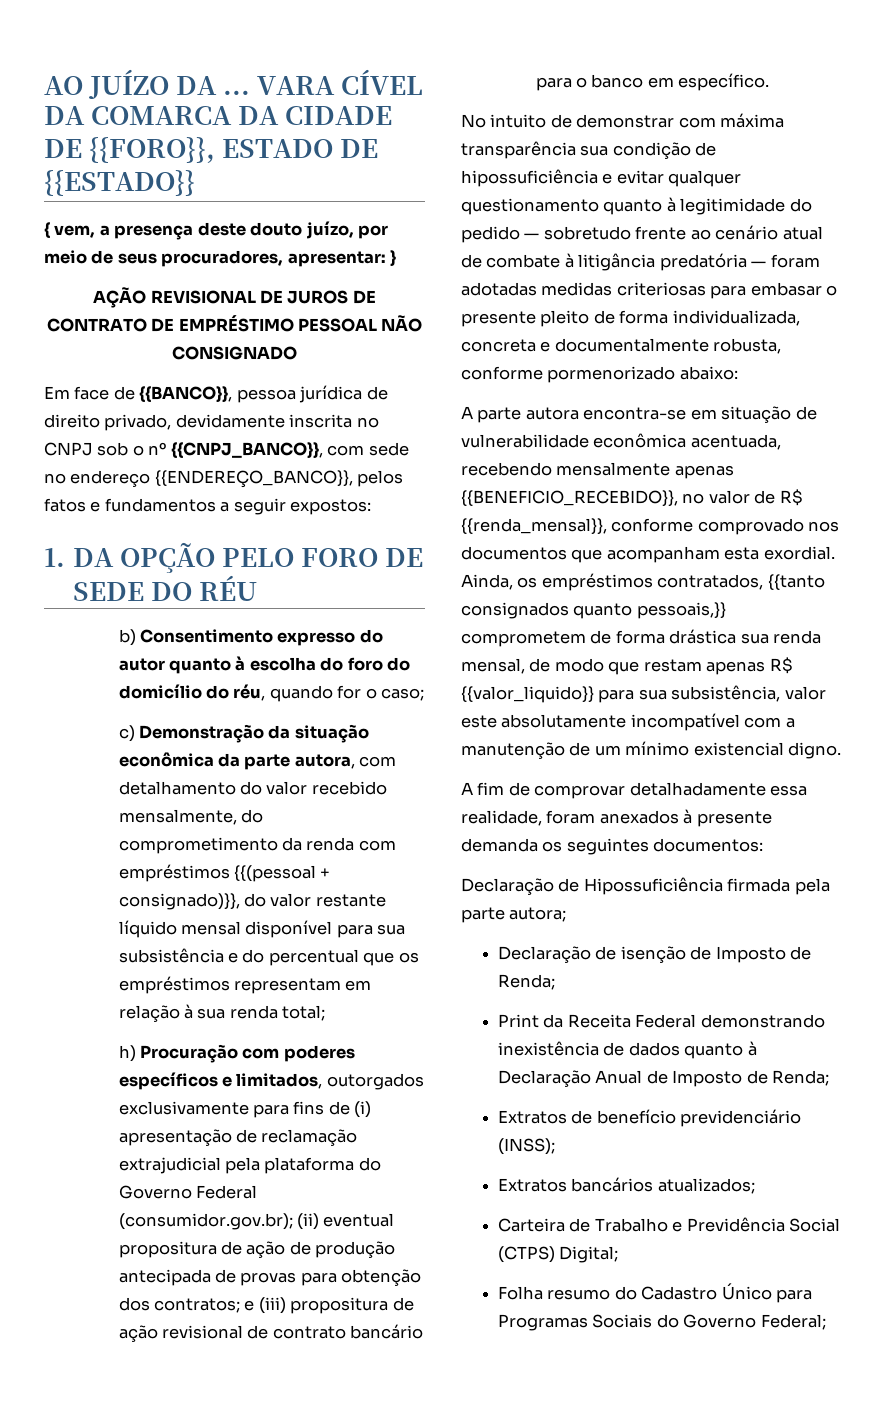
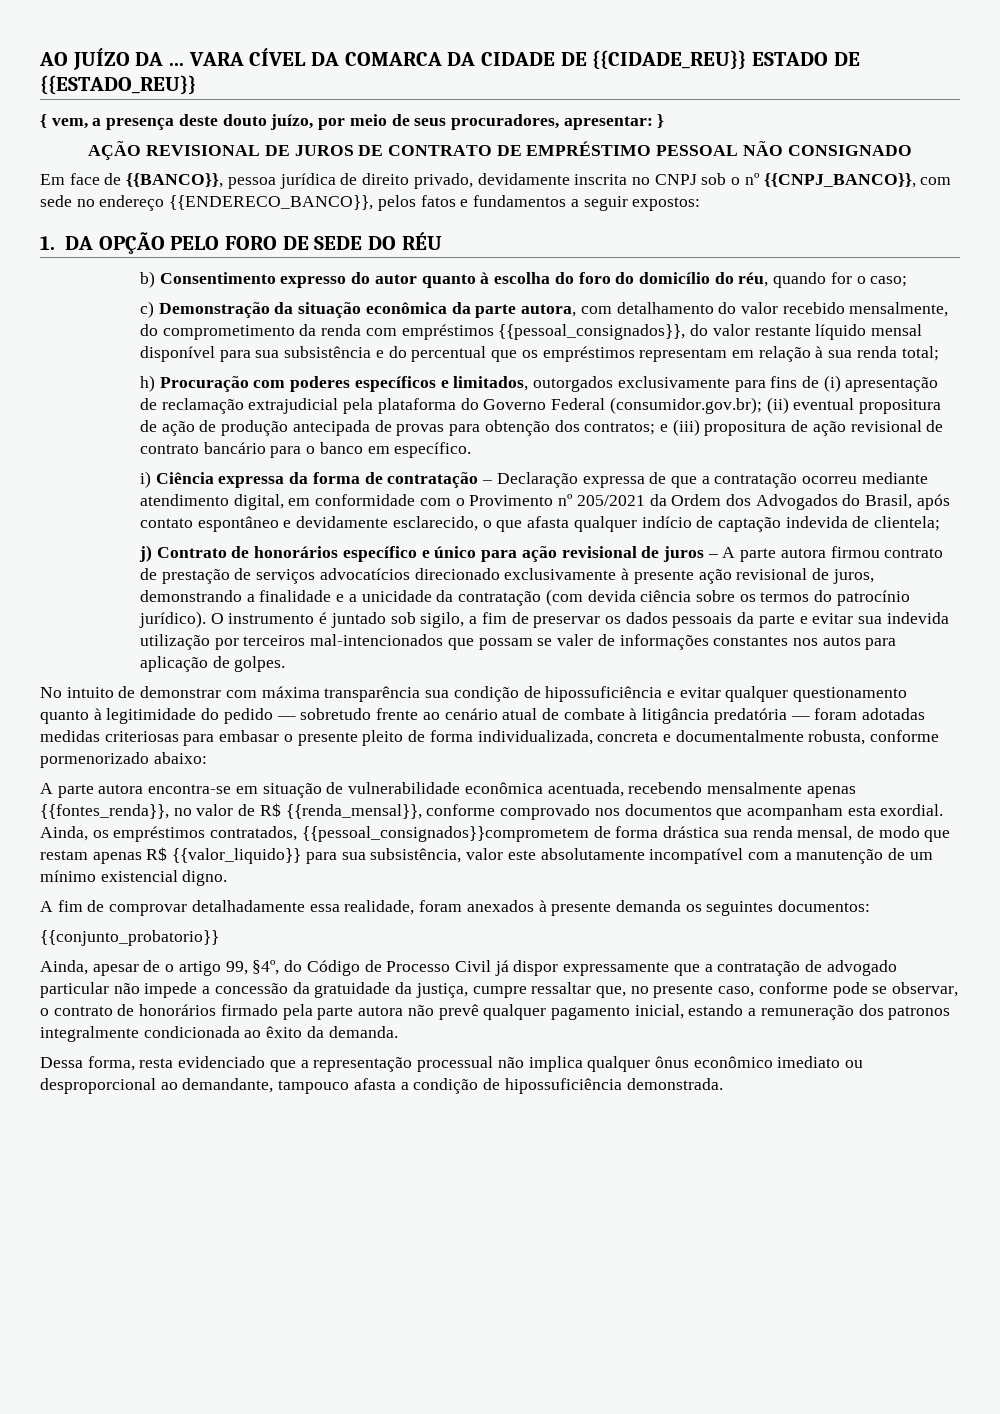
- VARA CÍVEL DA COMARCA DA CIDADE DE {{FORO}}, ESTADO DE {{ESTADO}}
+ VARA CÍVEL DA COMARCA DA CIDADE DE {{CIDADE_REU}} ESTADO DE {{ESTADO_REU}}
- Em face de {{BANCO}}, pessoa jurídica de direito privado, devidamente inscrita no CNPJ sob o nº {{CNPJ_BANCO}}, com sede no endereço {{ENDEREÇO_BANCO}}, pelos fatos e fundamentos a seguir expostos:
+ Em face de {{BANCO}}, pessoa jurídica de direito privado, devidamente inscrita no CNPJ sob o nº {{CNPJ_BANCO}}, com sede no endereço {{ENDERECO_BANCO}}, pelos fatos e fundamentos a seguir expostos:
- c) Demonstração da situação econômica da parte autora, com detalhamento do valor recebido mensalmente, do comprometimento da renda com empréstimos {{(pessoal + consignado)}}, do valor restante líquido mensal disponível para sua subsistência e do percentual que os empréstimos representam em relação à sua renda total;
+ c) Demonstração da situação econômica da parte autora, com detalhamento do valor recebido mensalmente, do comprometimento da renda com empréstimos {{pessoal_consignados}}, do valor restante líquido mensal disponível para sua subsistência e do percentual que os empréstimos representam em relação à sua renda total;
+ i) Ciência expressa da forma de contratação – Declaração expressa de que a contratação ocorreu mediante atendimento digital, em conformidade com o Provimento nº 205/2021 da Ordem dos Advogados do Brasil, após contato espontâneo e devidamente esclarecido, o que afasta qualquer indício de captação indevida de clientela;
+ j) Contrato de honorários específico e único para ação revisional de juros – A parte autora firmou contrato de prestação de serviços advocatícios direcionado exclusivamente à presente ação revisional de juros, demonstrando a finalidade e a unicidade da contratação (com devida ciência sobre os termos do patrocínio jurídico). O instrumento é juntado sob sigilo, a fim de preservar os dados pessoais da parte e evitar sua indevida utilização por terceiros mal-intencionados que possam se valer de informações constantes nos autos para aplicação de golpes.
- A parte autora encontra-se em situação de vulnerabilidade econômica acentuada, recebendo mensalmente apenas {{BENEFICIO_RECEBIDO}}, no valor de R$ {{renda_mensal}}, conforme comprovado nos documentos que acompanham esta exordial.
+ A parte autora encontra-se em situação de vulnerabilidade econômica acentuada, recebendo mensalmente apenas {{fontes_renda}}, no valor de R$ {{renda_mensal}}, conforme comprovado nos documentos que acompanham esta exordial.
- Ainda, os empréstimos contratados, {{tanto consignados quanto pessoais,}} comprometem de forma drástica sua renda mensal, de modo que restam apenas R$ {{valor_liquido}} para sua subsistência, valor este absolutamente incompatível com a manutenção de um mínimo existencial digno.
+ Ainda, os empréstimos contratados, {{pessoal_consignados}}comprometem de forma drástica sua renda mensal, de modo que restam apenas R$ {{valor_liquido}} para sua subsistência, valor este absolutamente incompatível com a manutenção de um mínimo existencial digno.
- Declaração de Hipossuficiência firmada pela parte autora;
- Declaração de isenção de Imposto de Renda;
- Print da Receita Federal demonstrando inexistência de dados quanto à Declaração Anual de Imposto de Renda;
- Extratos de benefício previdenciário (INSS);
- Extratos bancários atualizados;
- Carteira de Trabalho e Previdência Social (CTPS) Digital;
- Folha resumo do Cadastro Único para Programas Sociais do Governo Federal;
+ {{conjunto_probatorio}}
+ Ainda, apesar de o artigo 99, §4º, do Código de Processo Civil já dispor expressamente que a contratação de advogado particular não impede a concessão da gratuidade da justiça, cumpre ressaltar que, no presente caso, conforme pode se observar, o contrato de honorários firmado pela parte autora não prevê qualquer pagamento inicial, estando a remuneração dos patronos integralmente condicionada ao êxito da demanda.
+ Dessa forma, resta evidenciado que a representação processual não implica qualquer ônus econômico imediato ou desproporcional ao demandante, tampouco afasta a condição de hipossuficiência demonstrada.

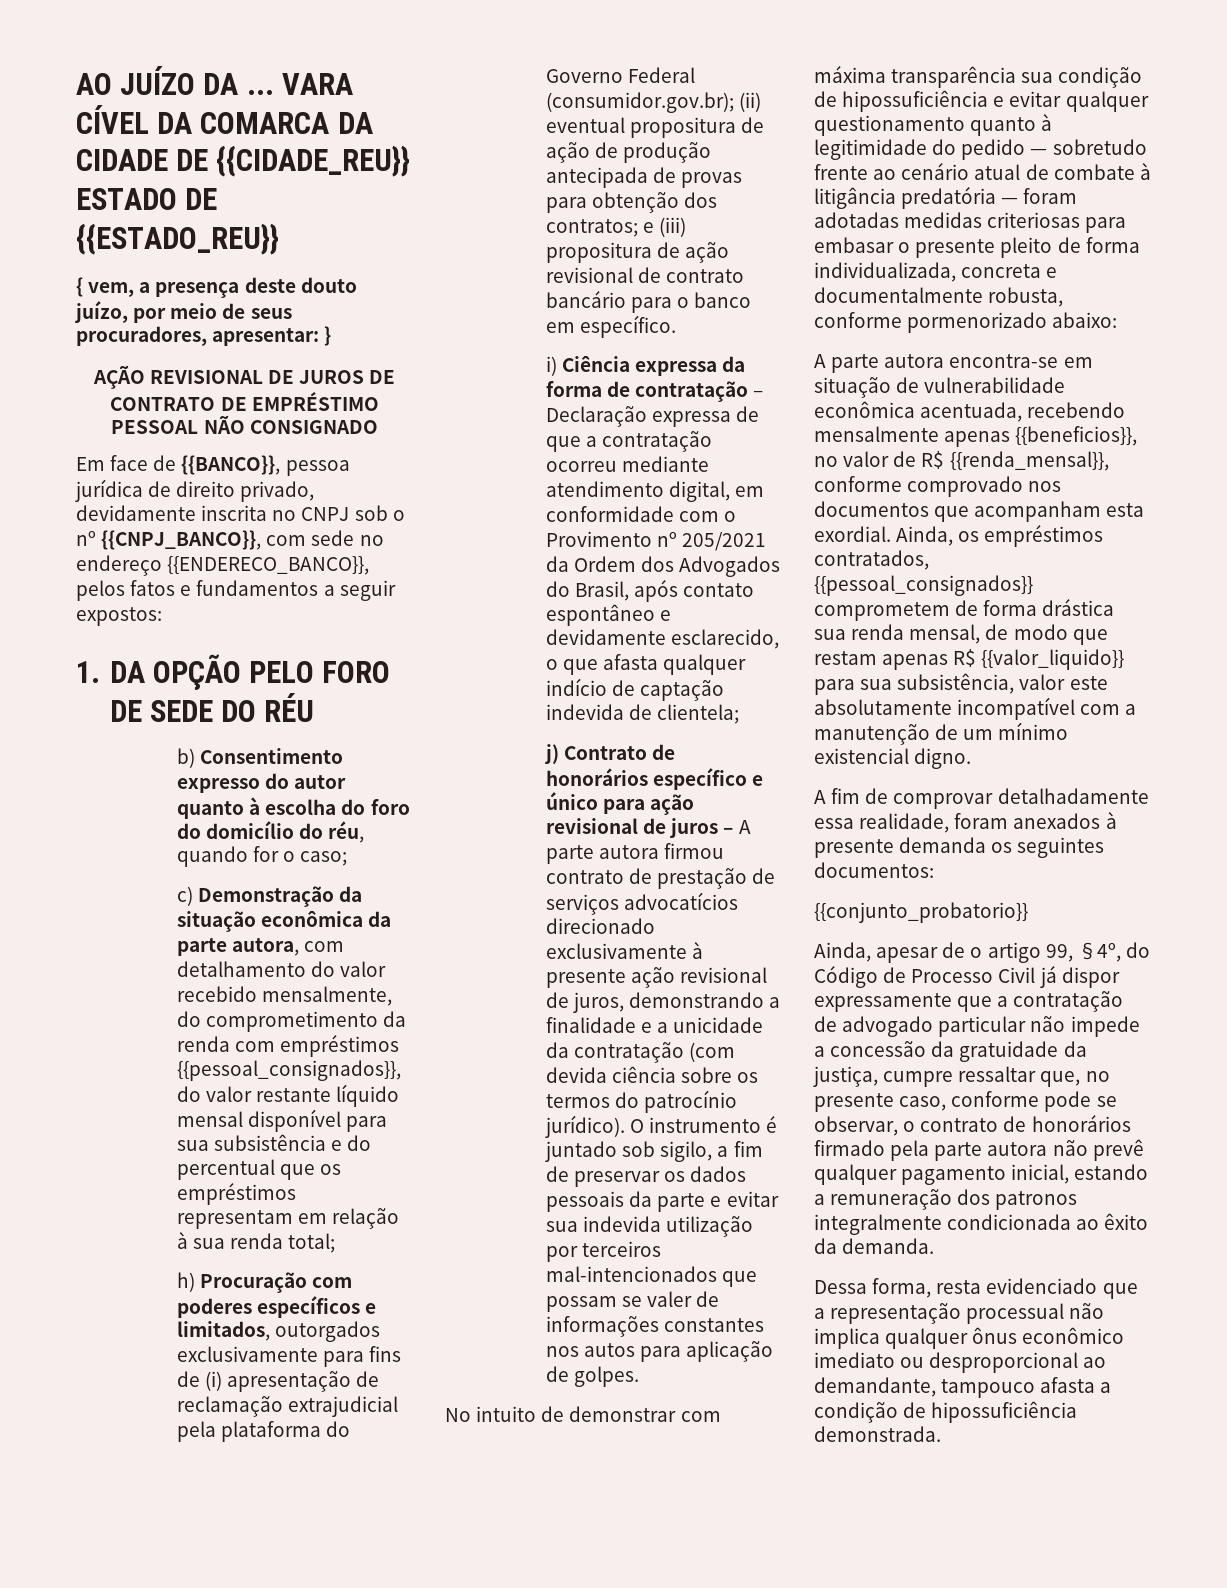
- A parte autora encontra-se em situação de vulnerabilidade econômica acentuada, recebendo mensalmente apenas {{fontes_renda}}, no valor de R$ {{renda_mensal}}, conforme comprovado nos documentos que acompanham esta exordial.
+ A parte autora encontra-se em situação de vulnerabilidade econômica acentuada, recebendo mensalmente apenas {{beneficios}}, no valor de R$ {{renda_mensal}}, conforme comprovado nos documentos que acompanham esta exordial.
- Ainda, os empréstimos contratados, {{pessoal_consignados}}comprometem de forma drástica sua renda mensal, de modo que restam apenas R$ {{valor_liquido}} para sua subsistência, valor este absolutamente incompatível com a manutenção de um mínimo existencial digno.
+ Ainda, os empréstimos contratados, {{pessoal_consignados}} comprometem de forma drástica sua renda mensal, de modo que restam apenas R$ {{valor_liquido}} para sua subsistência, valor este absolutamente incompatível com a manutenção de um mínimo existencial digno.

